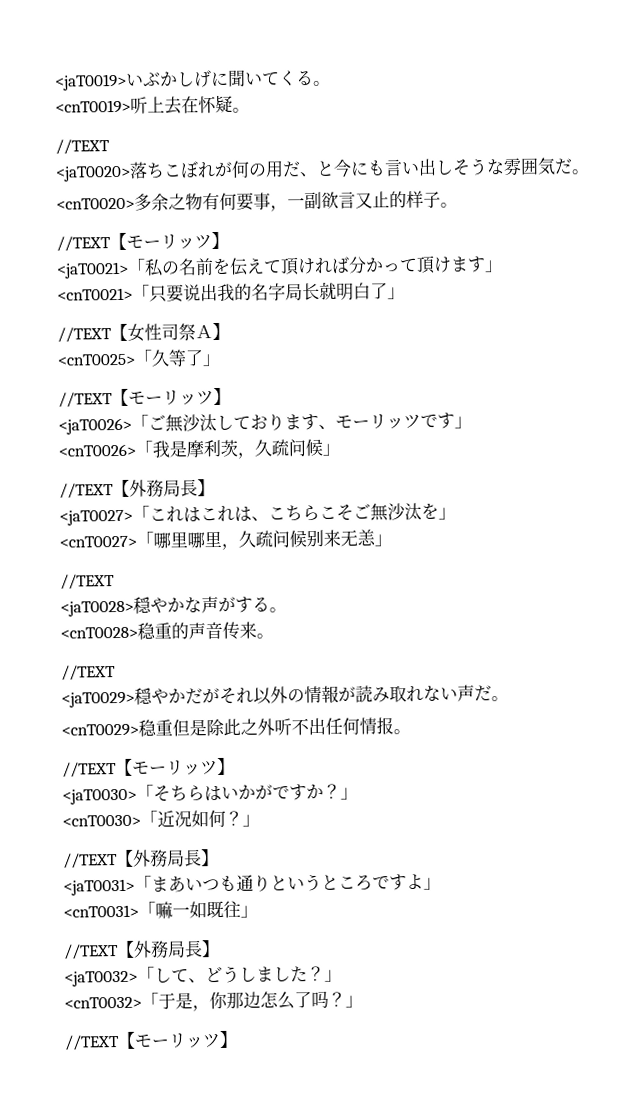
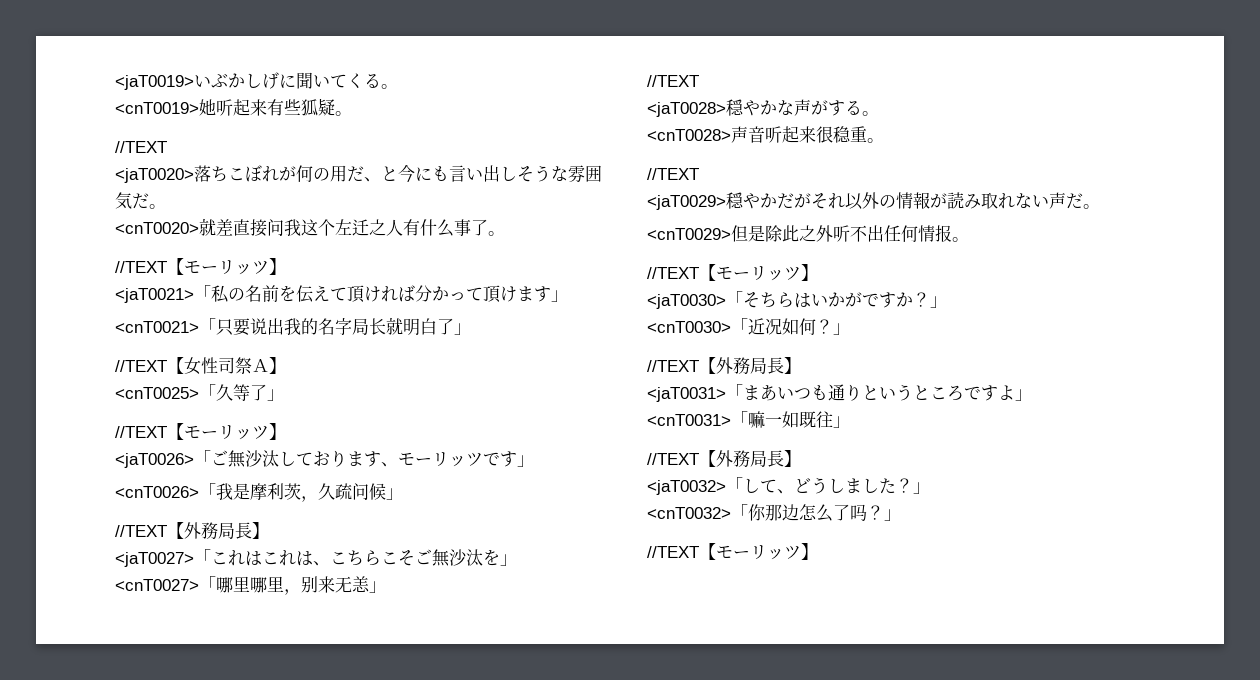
- <cnT0019>听上去在怀疑。
+ <cnT0019>她听起来有些狐疑。
- <cnT0020>多余之物有何要事，一副欲言又止的样子。
+ <cnT0020>就差直接问我这个左迁之人有什么事了。
- <cnT0027>「哪里哪里，久疏问候别来无恙」
+ <cnT0027>「哪里哪里，别来无恙」
- <cnT0028>稳重的声音传来。
+ <cnT0028>声音听起来很稳重。
- <cnT0029>稳重但是除此之外听不出任何情报。
+ <cnT0029>但是除此之外听不出任何情报。
- <cnT0032>「于是，你那边怎么了吗？」
+ <cnT0032>「你那边怎么了吗？」

